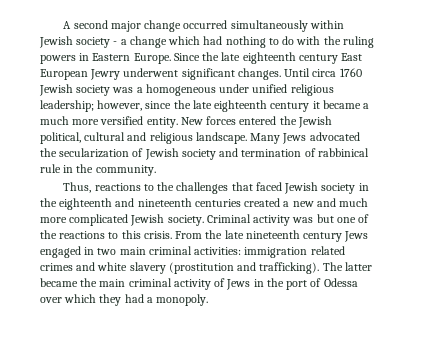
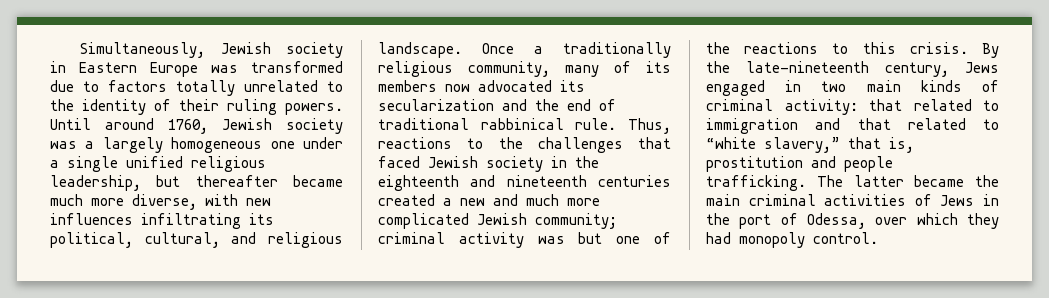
- A second major change occurred simultaneously within Jewish society - a change which had nothing to do with the ruling powers in Eastern Europe. Since the late eighteenth century East European Jewry underwent significant changes. Until circa 1760 Jewish society was a homogeneous under unified religious leadership; however, since the late eighteenth century it became a much more versified entity. New forces entered the Jewish political, cultural and religious landscape. Many Jews advocated the secularization of Jewish society and termination of rabbinical rule in the community.
- Thus, reactions to the challenges that faced Jewish society in the eighteenth and nineteenth centuries created a new and much more complicated Jewish society. Criminal activity was but one of the reactions to this crisis.
+ Simultaneously, Jewish society in Eastern Europe was transformed due to factors totally unrelated to the identity of their ruling powers. Until around 1760, Jewish society was a largely homogeneous one under a single unified religious leadership, but thereafter became much more diverse, with new influences infiltrating its political, cultural, and religious landscape. Once a traditionally religious community, many of its members now advocated its secularization and the end of traditional rabbinical rule. Thus, reactions to the challenges that faced Jewish society in the eighteenth and nineteenth centuries created a new and much more complicated Jewish community; criminal activity was but one of the reactions to this crisis.
- From the late nineteenth century Jews engaged in two main criminal activities: immigration related crimes and white slavery (prostitution and trafficking).
+ By the late-nineteenth century, Jews engaged in two main kinds of criminal activity: that related to immigration and that related to “white slavery,” that is, prostitution and people trafficking.
- The latter became the main criminal activity of Jews in the port of Odessa over which they had a monopoly.
+ The latter became the main criminal activities of Jews in the port of Odessa, over which they had monopoly control.

